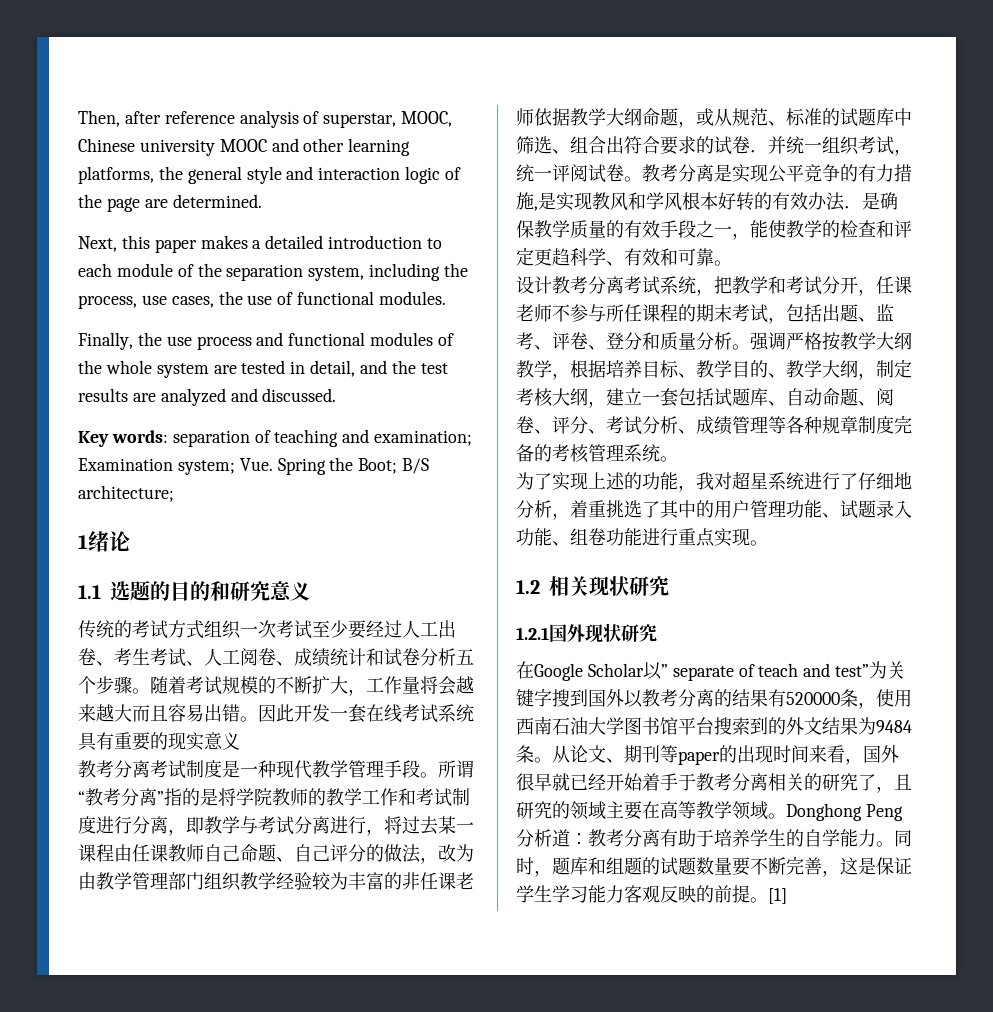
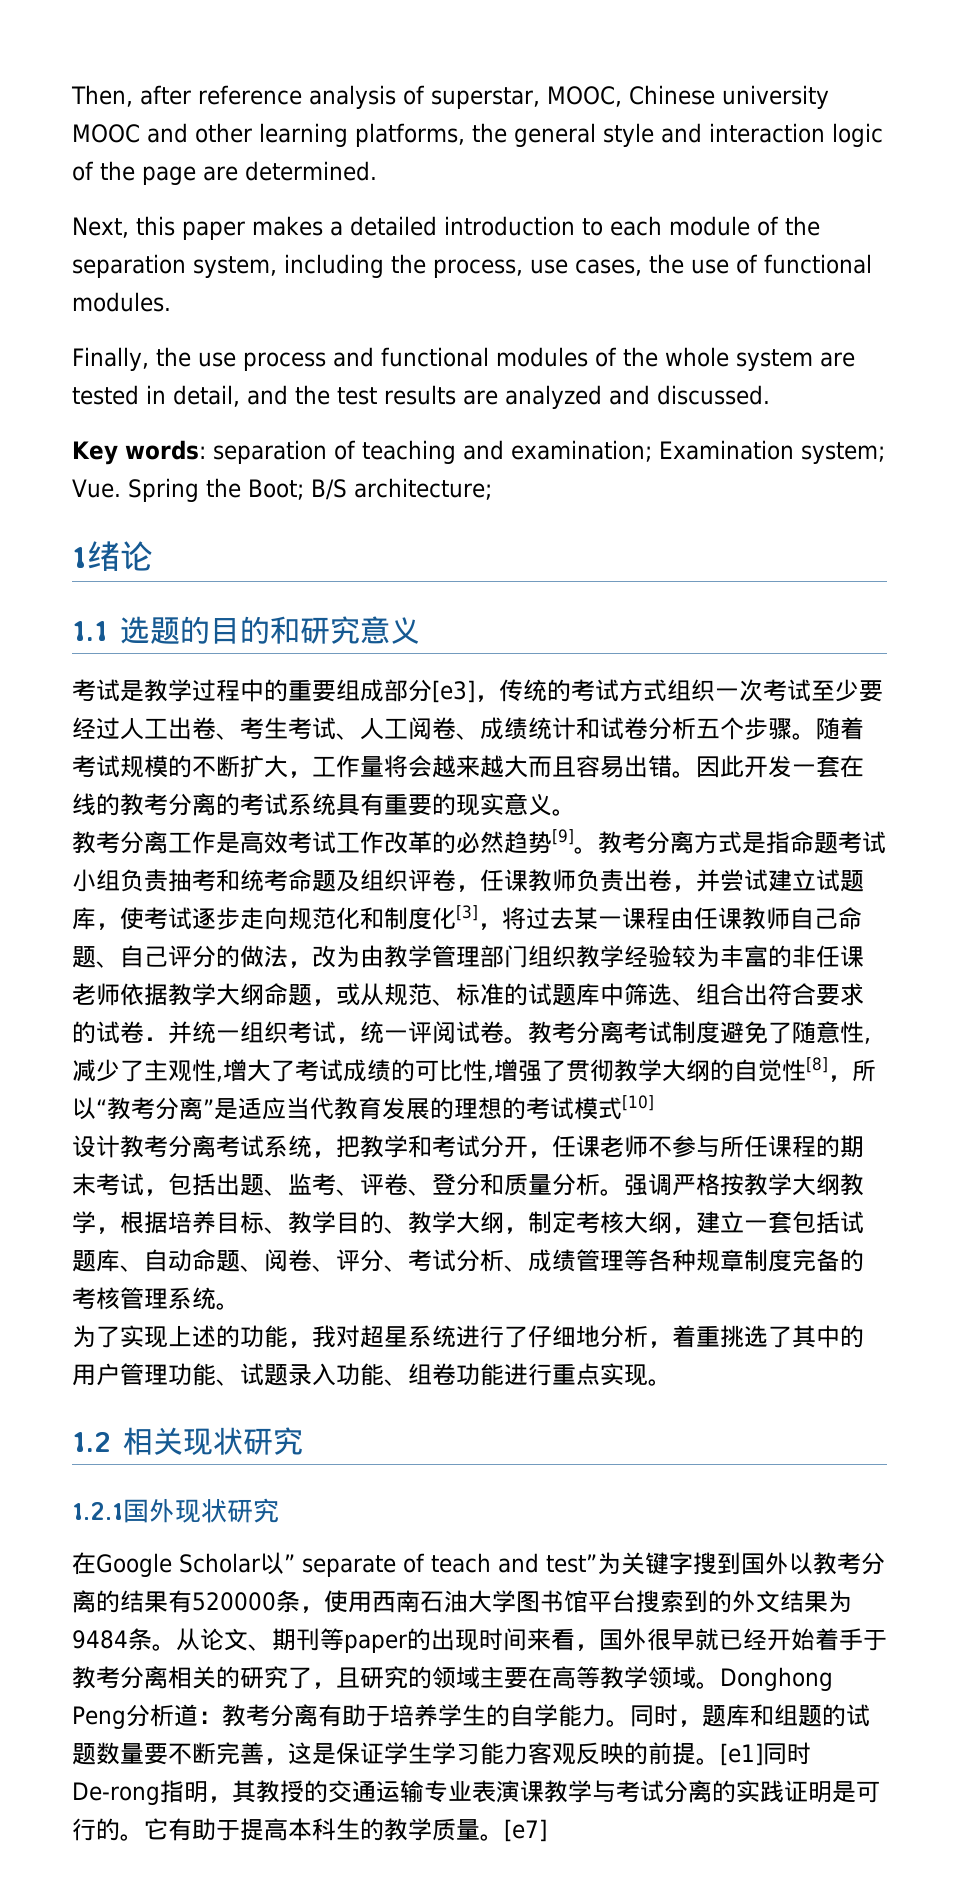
- 传统的考试方式组织一次考试至少要经过人工出卷、考生考试、人工阅卷、成绩统计和试卷分析五个步骤。
+ 考试是教学过程中的重要组成部分[e3]，传统的考试方式组织一次考试至少要经过人工出卷、考生考试、人工阅卷、成绩统计和试卷分析五个步骤。
- 因此开发一套在线考试系统具有重要的现实意义
- 教考分离考试制度是一种现代教学管理手段。所谓“教考分离”指的是将学院教师的教学工作和考试制度进行分离，即教学与考试分离进行，将过去某一课程由任课教师自己命题、自己评分的做法，改为由教学管理部门组织教学经验较为丰富的非任课老师依据教学大纲命题，或从规范、标准的试题库中筛选、组合出符合要求的试卷．并统一组织考试，统一评阅试卷。
+ 因此开发一套在线的教考分离的考试系统具有重要的现实意义。
+ 教考分离工作是高效考试工作改革的必然趋势[9]。教考分离方式是指命题考试小组负责抽考和统考命题及组织评卷，任课教师负责出卷，并尝试建立试题库，使考试逐步走向规范化和制度化[3]，将过去某一课程由任课教师自己命题、自己评分的做法，改为由教学管理部门组织教学经验较为丰富的非任课老师依据教学大纲命题，或从规范、标准的试题库中筛选、组合出符合要求的试卷．并统一组织考试，统一评阅试卷。
- 教考分离是实现公平竞争的有力措施,是实现教风和学风根本好转的有效办法．是确保教学质量的有效手段之一，能使教学的检查和评定更趋科学、有效和可靠。
+ 教考分离考试制度避免了随意性,减少了主观性,增大了考试成绩的可比性,增强了贯彻教学大纲的自觉性[8]，所以“教考分离”是适应当代教育发展的理想的考试模式[10]
- [1]
+ [e1]同时De-rong指明，其教授的交通运输专业表演课教学与考试分离的实践证明是可行的。它有助于提高本科生的教学质量。[e7]

